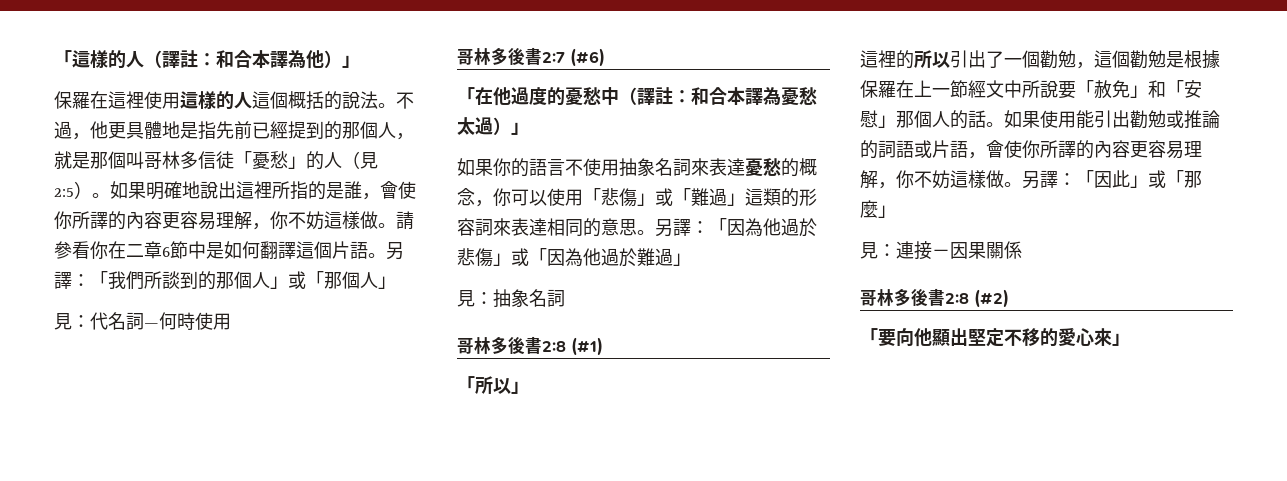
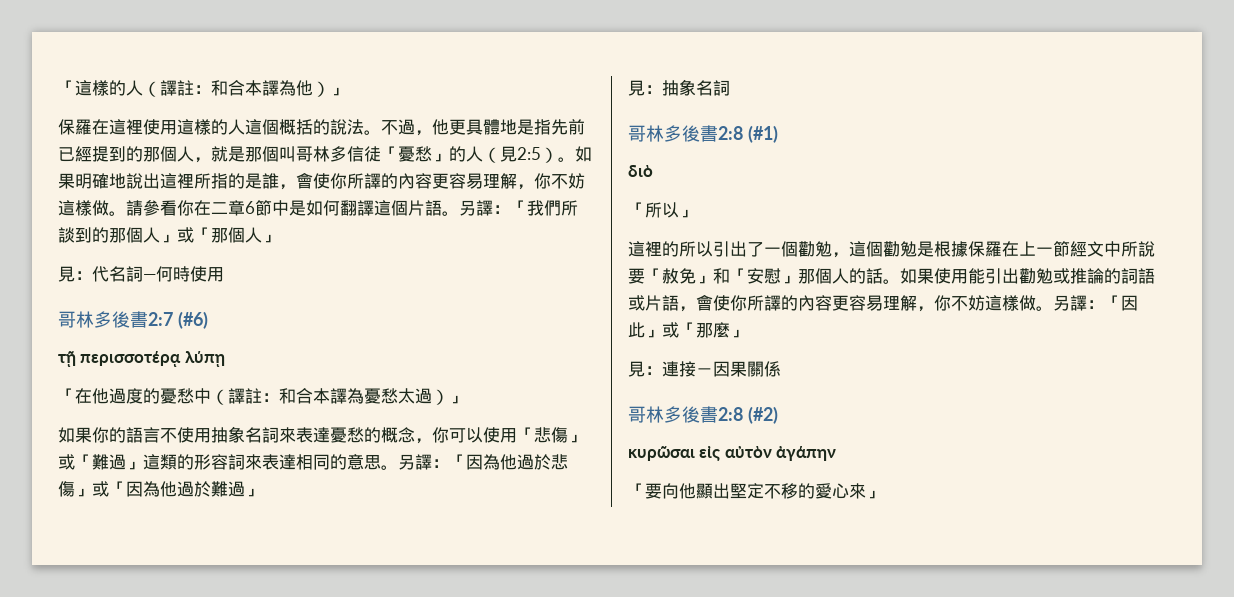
+ τῇ περισσοτέρᾳ λύπῃ
+ διὸ
+ κυρῶσαι εἰς αὐτὸν ἀγάπην

